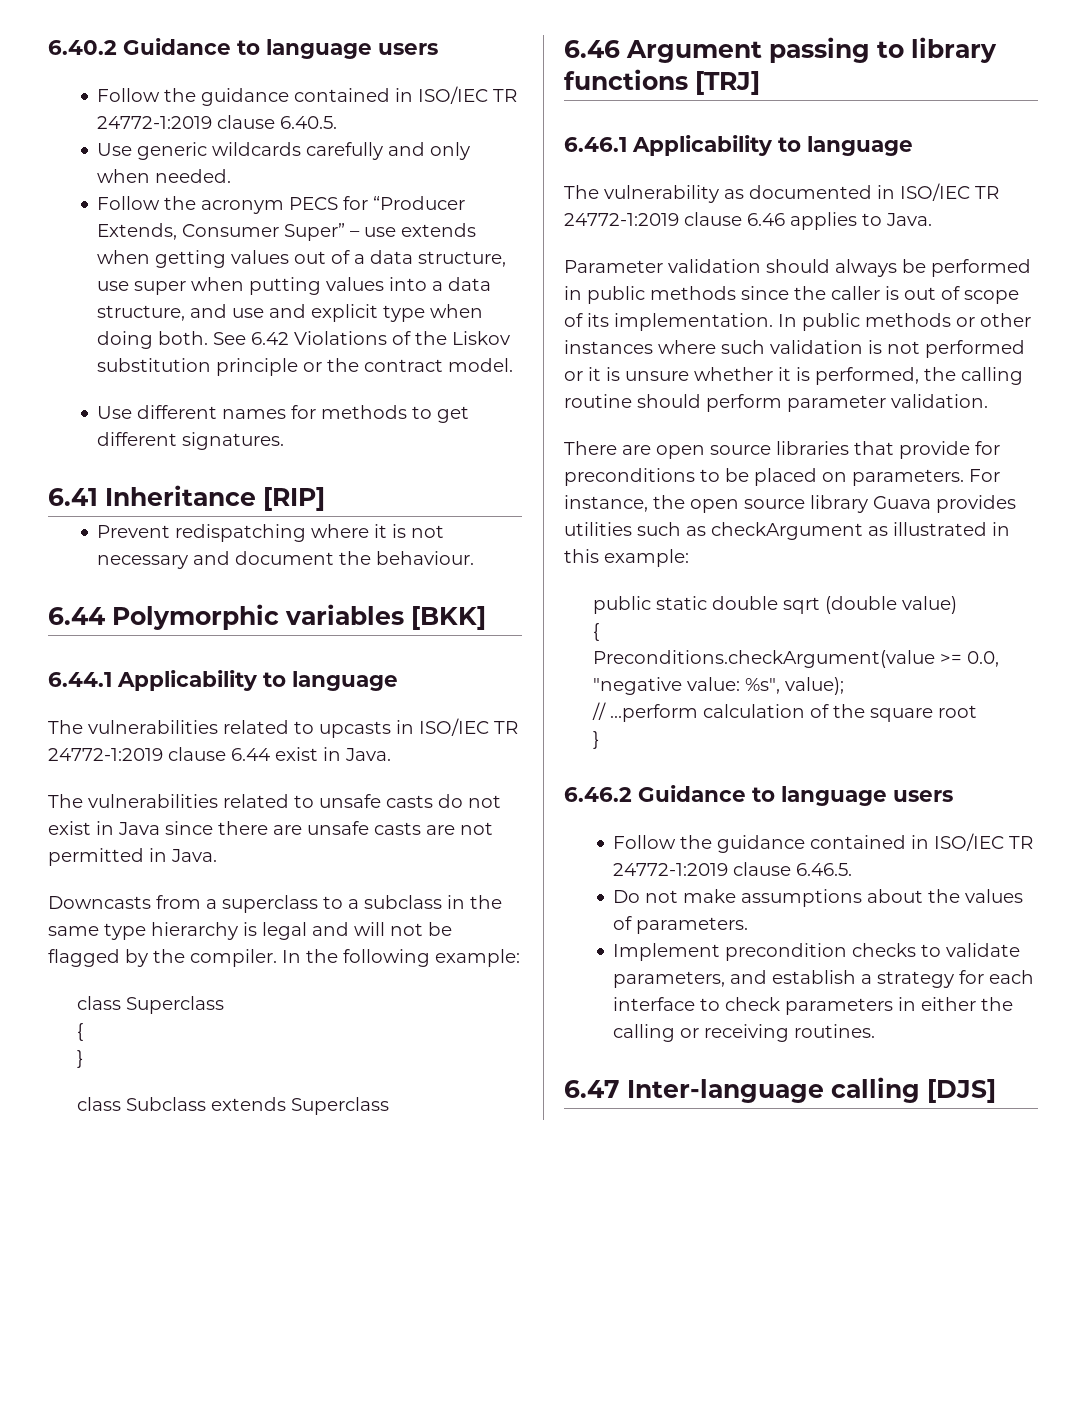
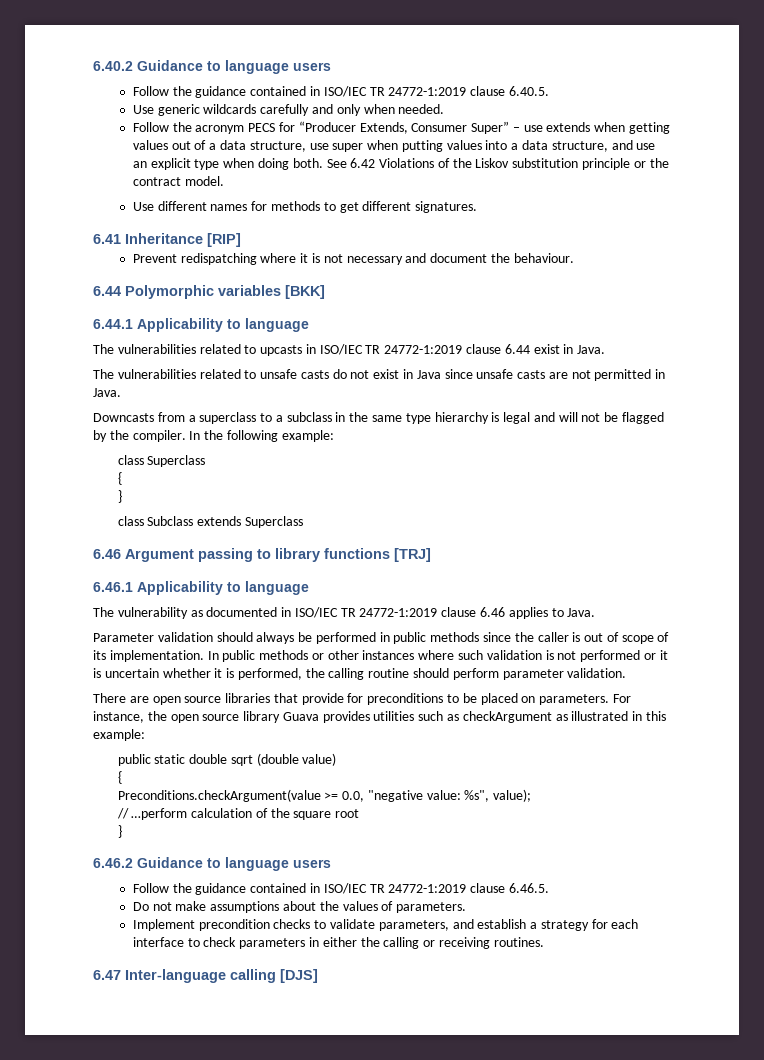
- Follow the acronym PECS for “Producer Extends, Consumer Super” – use extends when getting values out of a data structure, use super when putting values into a data structure, and use and explicit type when doing both.
+ Follow the acronym PECS for “Producer Extends, Consumer Super” – use extends when getting values out of a data structure, use super when putting values into a data structure, and use an explicit type when doing both.
- The vulnerabilities related to unsafe casts do not exist in Java since there are unsafe casts are not permitted in Java.
+ The vulnerabilities related to unsafe casts do not exist in Java since unsafe casts are not permitted in Java.
- In public methods or other instances where such validation is not performed or it is unsure whether it is performed, the calling routine should perform parameter validation.
+ In public methods or other instances where such validation is not performed or it is uncertain whether it is performed, the calling routine should perform parameter validation.

